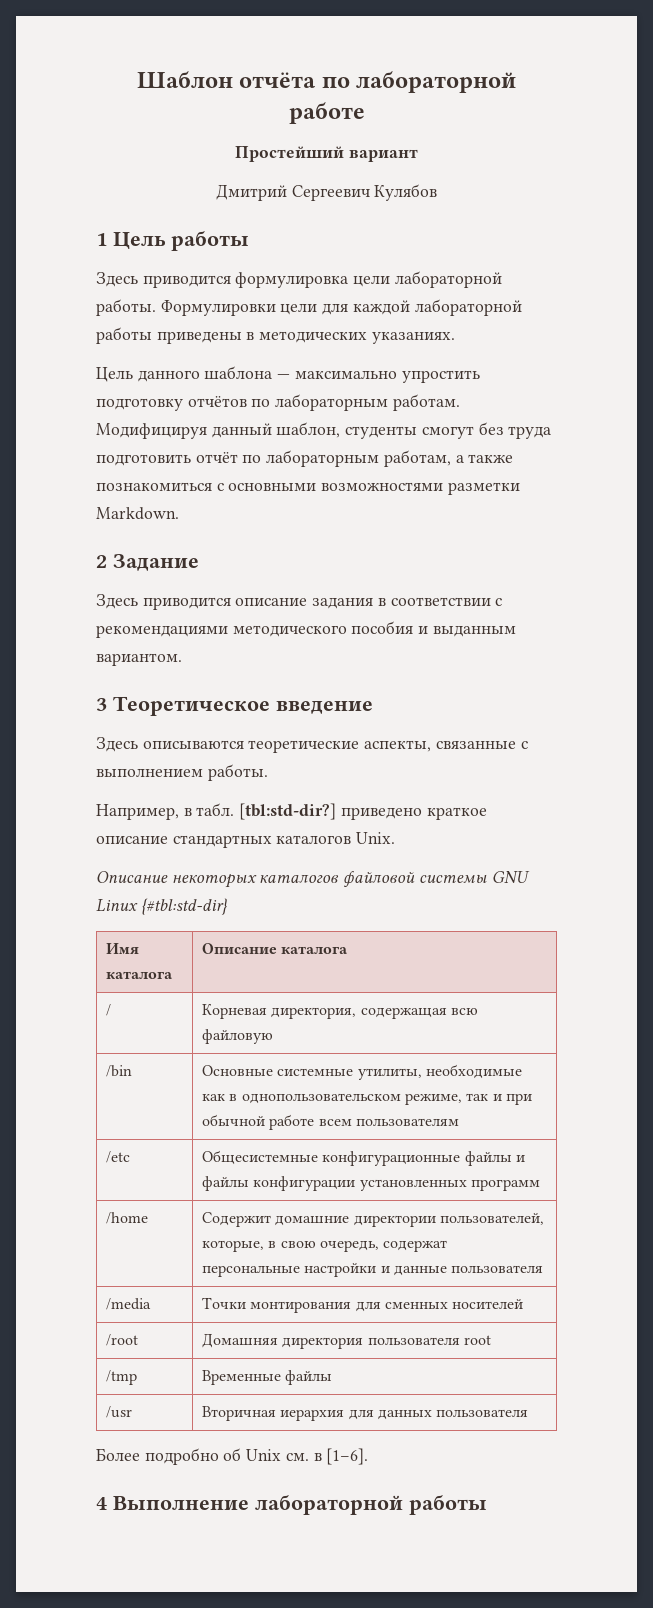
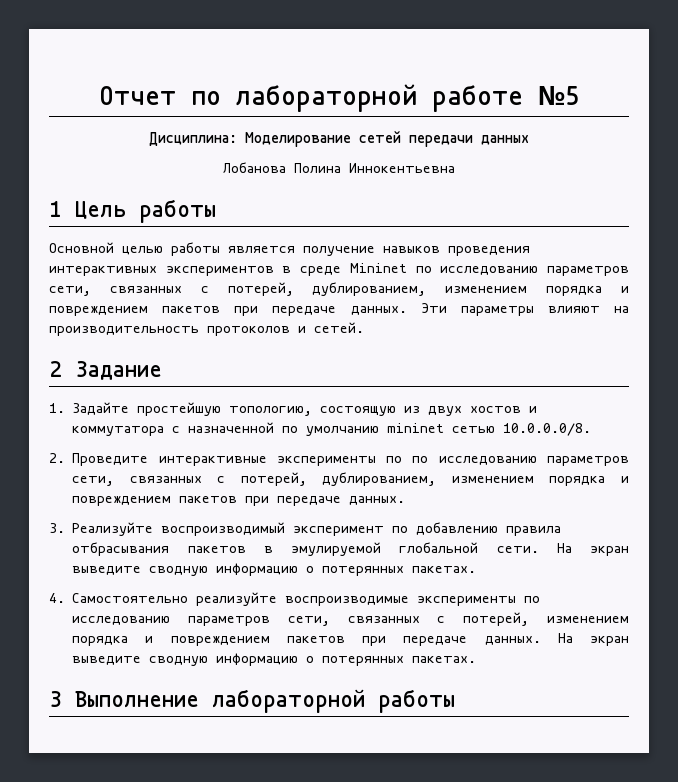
- Шаблон отчёта по лабораторной работе
- Простейший вариант
- Дмитрий Сергеевич Кулябов
+ Отчет по лабораторной работе №5
+ Дисциплина: Моделирование сетей передачи данных
+ Лобанова Полина Иннокентьевна
  1 Цель работы
- Здесь приводится формулировка цели лабораторной работы. Формулировки цели для каждой лабораторной работы приведены в методических указаниях.
- Цель данного шаблона — максимально упростить подготовку отчётов по лабораторным работам. Модифицируя данный шаблон, студенты смогут без труда подготовить отчёт по лабораторным работам, а также познакомиться с основными возможностями разметки Markdown.
+ Основной целью работы является получение навыков проведения интерактивных экспериментов в среде Mininet по исследованию параметров сети, связанных с потерей, дублированием, изменением порядка и повреждением пакетов при передаче данных. Эти параметры влияют на производительность протоколов и сетей.
  2 Задание
- Здесь приводится описание задания в соответствии с рекомендациями методического пособия и выданным вариантом.
- 3 Теоретическое введение
- Здесь описываются теоретические аспекты, связанные с выполнением работы.
- Например, в табл. [tbl:std-dir?] приведено краткое описание стандартных каталогов Unix.
- Описание некоторых каталогов файловой системы GNU Linux {#tbl:std-dir}
- Имя каталога | Описание каталога
- / | Корневая директория, содержащая всю файловую
- /bin | Основные системные утилиты, необходимые как в однопользовательском режиме, так и при обычной работе всем пользователям
- /etc | Общесистемные конфигурационные файлы и файлы конфигурации установленных программ
- /home | Содержит домашние директории пользователей, которые, в свою очередь, содержат персональные настройки и данные пользователя
- /media | Точки монтирования для сменных носителей
- /root | Домашняя директория пользователя root
- /tmp | Временные файлы
- /usr | Вторичная иерархия для данных пользователя
- Более подробно об Unix см. в [1–6].
- 4 Выполнение лабораторной работы
+ 1. Задайте простейшую топологию, состоящую из двух хостов и коммутатора с назначенной по умолчанию mininet сетью 10.0.0.0/8.
+ 2. Проведите интерактивные эксперименты по по исследованию параметров сети, связанных с потерей, дублированием, изменением порядка и повреждением пакетов при передаче данных.
+ 3. Реализуйте воспроизводимый эксперимент по добавлению правила отбрасывания пакетов в эмулируемой глобальной сети. На экран выведите сводную информацию о потерянных пакетах.
+ 4. Самостоятельно реализуйте воспроизводимые эксперименты по исследованию параметров сети, связанных с потерей, изменением порядка и повреждением пакетов при передаче данных. На экран выведите сводную информацию о потерянных пакетах.
+ 3 Выполнение лабораторной работы

